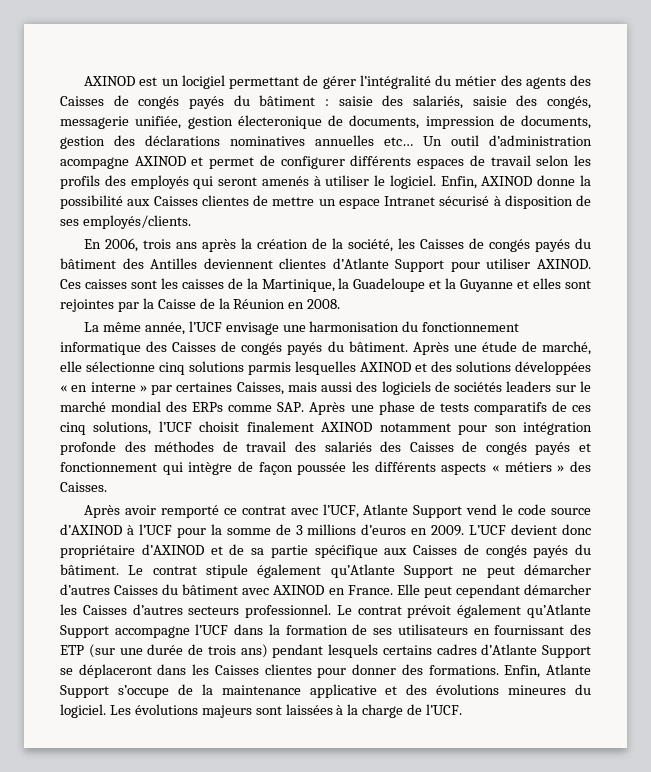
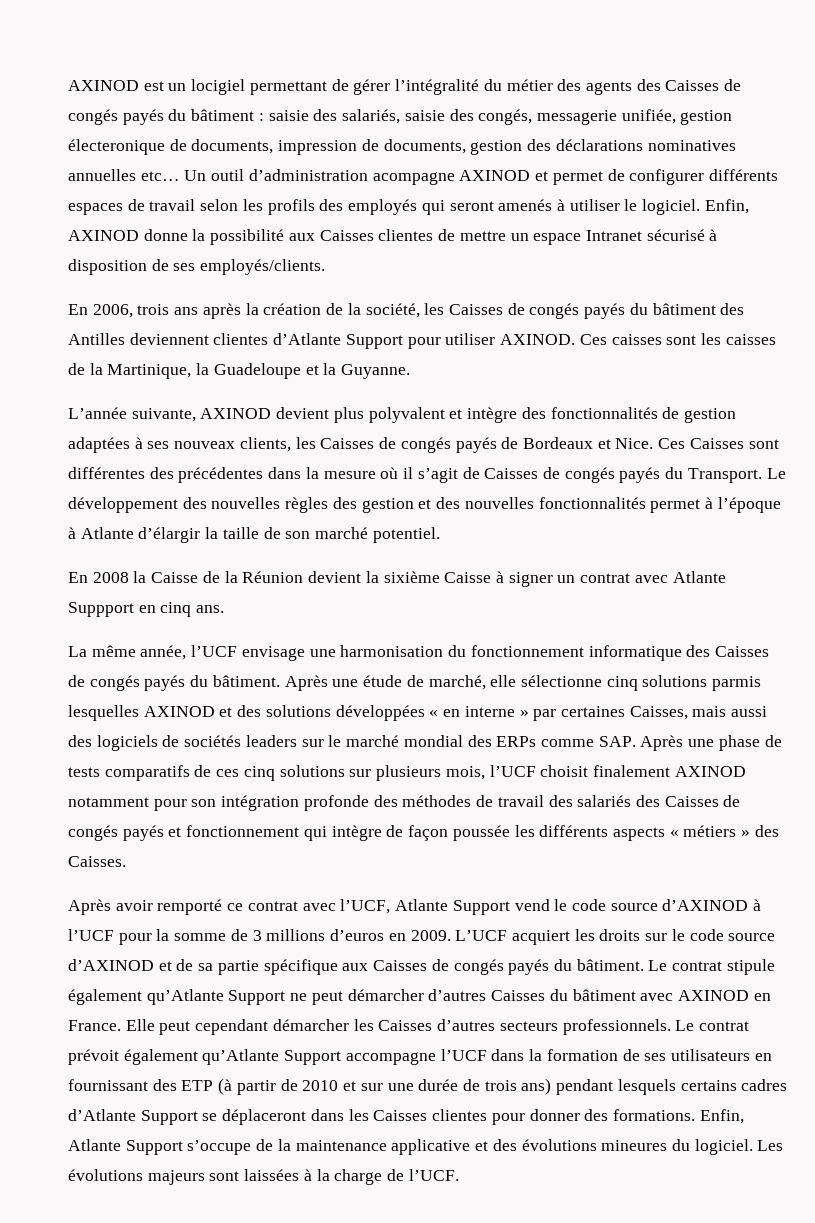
- Ces caisses sont les caisses de la Martinique, la Guadeloupe et la Guyanne et elles sont rejointes par la Caisse de la Réunion en 2008.
+ Ces caisses sont les caisses de la Martinique, la Guadeloupe et la Guyanne.
+ L’année suivante, AXINOD devient plus polyvalent et intègre des fonctionnalités de gestion adaptées à ses nouveax clients, les Caisses de congés payés de Bordeaux et Nice. Ces Caisses sont différentes des précédentes dans la mesure où il s’agit de Caisses de congés payés du Transport. Le développement des nouvelles règles des gestion et des nouvelles fonctionnalités permet à l’époque à Atlante d’élargir la taille de son marché potentiel.
+ En 2008 la Caisse de la Réunion devient la sixième Caisse à signer un contrat avec Atlante Suppport en cinq ans.
- Après une étude de marché, elle sélectionne cinq solutions parmis lesquelles AXINOD et des solutions développées « en interne » par certaines Caisses, mais aussi des logiciels de sociétés leaders sur le marché mondial des ERPs comme SAP. Après une phase de tests comparatifs de ces cinq solutions, l’UCF choisit finalement AXINOD notamment pour son intégration profonde des méthodes de travail des salariés des Caisses de congés payés et fonctionnement qui intègre de façon poussée les différents aspects « métiers » des Caisses.
+ Après une étude de marché, elle sélectionne cinq solutions parmis lesquelles AXINOD et des solutions développées « en interne » par certaines Caisses, mais aussi des logiciels de sociétés leaders sur le marché mondial des ERPs comme SAP. Après une phase de tests comparatifs de ces cinq solutions sur plusieurs mois, l’UCF choisit finalement AXINOD notamment pour son intégration profonde des méthodes de travail des salariés des Caisses de congés payés et fonctionnement qui intègre de façon poussée les différents aspects « métiers » des Caisses.
- L’UCF devient donc propriétaire d’AXINOD et de sa partie spécifique aux Caisses de congés payés du bâtiment.
+ L’UCF acquiert les droits sur le code source d’AXINOD et de sa partie spécifique aux Caisses de congés payés du bâtiment.
- Elle peut cependant démarcher les Caisses d’autres secteurs professionnel.
+ Elle peut cependant démarcher les Caisses d’autres secteurs professionnels.
- Le contrat prévoit également qu’Atlante Support accompagne l’UCF dans la formation de ses utilisateurs en fournissant des ETP (sur une durée de trois ans) pendant lesquels certains cadres d’Atlante Support se déplaceront dans les Caisses clientes pour donner des formations.
+ Le contrat prévoit également qu’Atlante Support accompagne l’UCF dans la formation de ses utilisateurs en fournissant des ETP (à partir de 2010 et sur une durée de trois ans) pendant lesquels certains cadres d’Atlante Support se déplaceront dans les Caisses clientes pour donner des formations.

